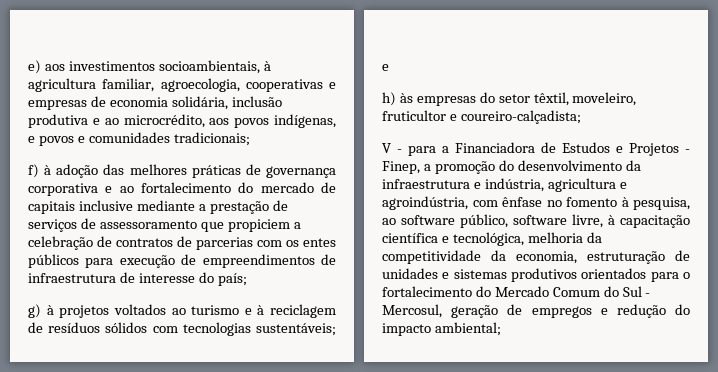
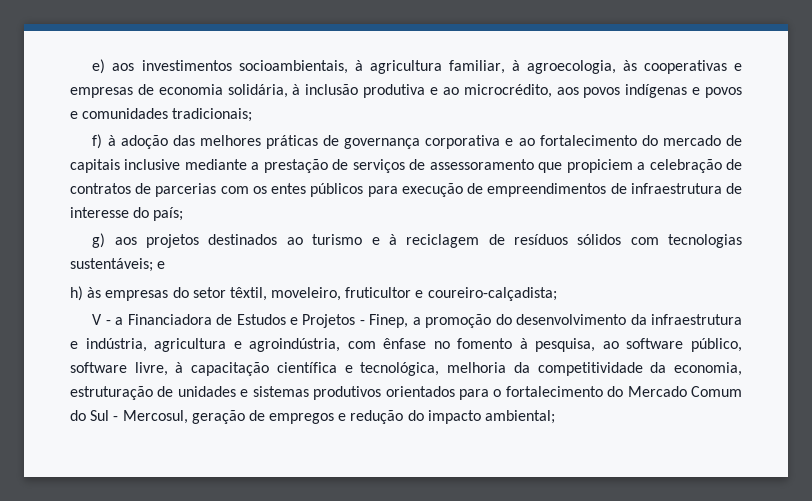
- e) aos investimentos socioambientais, à agricultura familiar, agroecologia, cooperativas e empresas de economia solidária, inclusão produtiva e ao microcrédito, aos povos indígenas, e povos e comunidades tradicionais;
+ e) aos investimentos socioambientais, à agricultura familiar, à agroecologia, às cooperativas e empresas de economia solidária, à inclusão produtiva e ao microcrédito, aos povos indígenas e povos e comunidades tradicionais;
- g) à projetos voltados ao turismo e à reciclagem de resíduos sólidos com tecnologias sustentáveis; e
+ g) aos projetos destinados ao turismo e à reciclagem de resíduos sólidos com tecnologias sustentáveis; e
- V - para a Financiadora de Estudos e Projetos - Finep, a promoção do desenvolvimento da infraestrutura e indústria, agricultura e agroindústria, com ênfase no fomento à pesquisa, ao software público, software livre, à capacitação científica e tecnológica, melhoria da competitividade da economia, estruturação de unidades e sistemas produtivos orientados para o fortalecimento do Mercado Comum do Sul - Mercosul, geração de empregos e redução do impacto ambiental;
+ V - a Financiadora de Estudos e Projetos - Finep, a promoção do desenvolvimento da infraestrutura e indústria, agricultura e agroindústria, com ênfase no fomento à pesquisa, ao software público, software livre, à capacitação científica e tecnológica, melhoria da competitividade da economia, estruturação de unidades e sistemas produtivos orientados para o fortalecimento do Mercado Comum do Sul - Mercosul, geração de empregos e redução do impacto ambiental;

